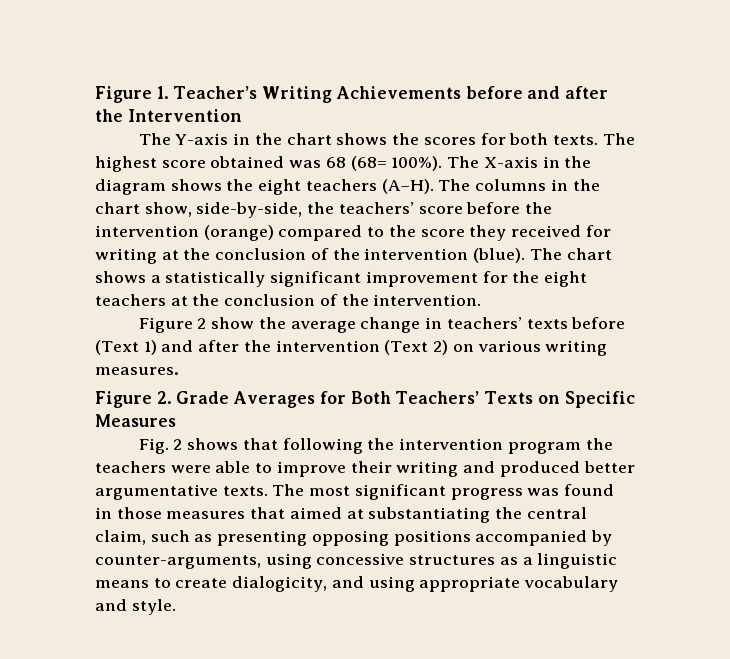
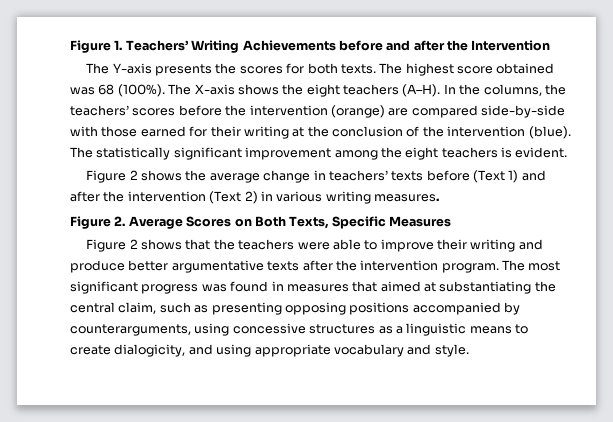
- Figure 1. Teacher’s Writing Achievements before and after the Intervention
+ Figure 1. Teachers’ Writing Achievements before and after the Intervention
- The Y-axis in the chart shows the scores for both texts.
+ The Y-axis presents the scores for both texts.
- The highest score obtained was 68 (68= 100%). The X-axis in the diagram shows the eight teachers (A–H).
+ The highest score obtained was 68 (100%). The X-axis shows the eight teachers (A–H).
- The columns in the chart show, side-by-side, the teachers’ score before the intervention (orange) compared to the score they received for writing at the conclusion of the intervention (blue).
+ In the columns, the teachers’ scores before the intervention (orange) are compared side-by-side with those earned for their writing at the conclusion of the intervention (blue).
- The chart shows a statistically significant improvement for the eight teachers at the conclusion of the intervention.
- Figure 2 show the average change in teachers’ texts before (Text 1) and after the intervention (Text 2) on various writing measures.
+ The statistically significant improvement among the eight teachers is evident.
+ Figure 2 shows the average change in teachers’ texts before (Text 1) and after the intervention (Text 2) in various writing measures.
- Figure 2. Grade Averages for Both Teachers’ Texts on Specific Measures
+ Figure 2. Average Scores on Both Texts, Specific Measures
- Fig. 2 shows that following the intervention program the teachers were able to improve their writing and produced better argumentative texts.
+ Figure 2 shows that the teachers were able to improve their writing and produce better argumentative texts after the intervention program.
- The most significant progress was found in those measures that aimed at substantiating the central claim, such as presenting opposing positions accompanied by counter-arguments, using concessive structures as a linguistic means to create dialogicity, and using appropriate vocabulary and style.
+ The most significant progress was found in measures that aimed at substantiating the central claim, such as presenting opposing positions accompanied by counterarguments, using concessive structures as a linguistic means to create dialogicity, and using appropriate vocabulary and style.

